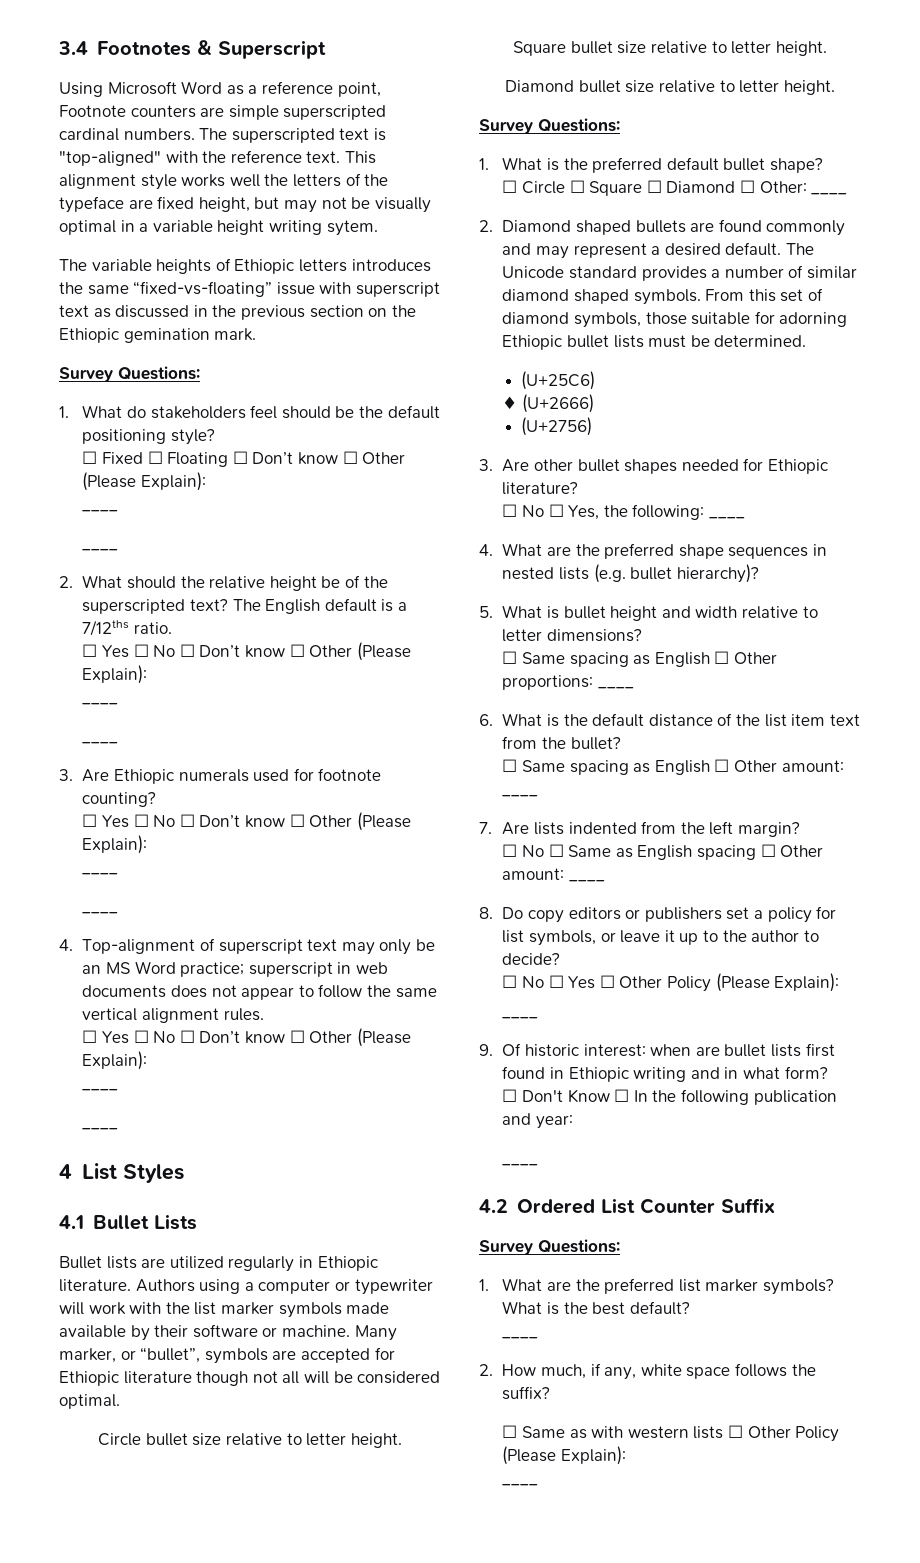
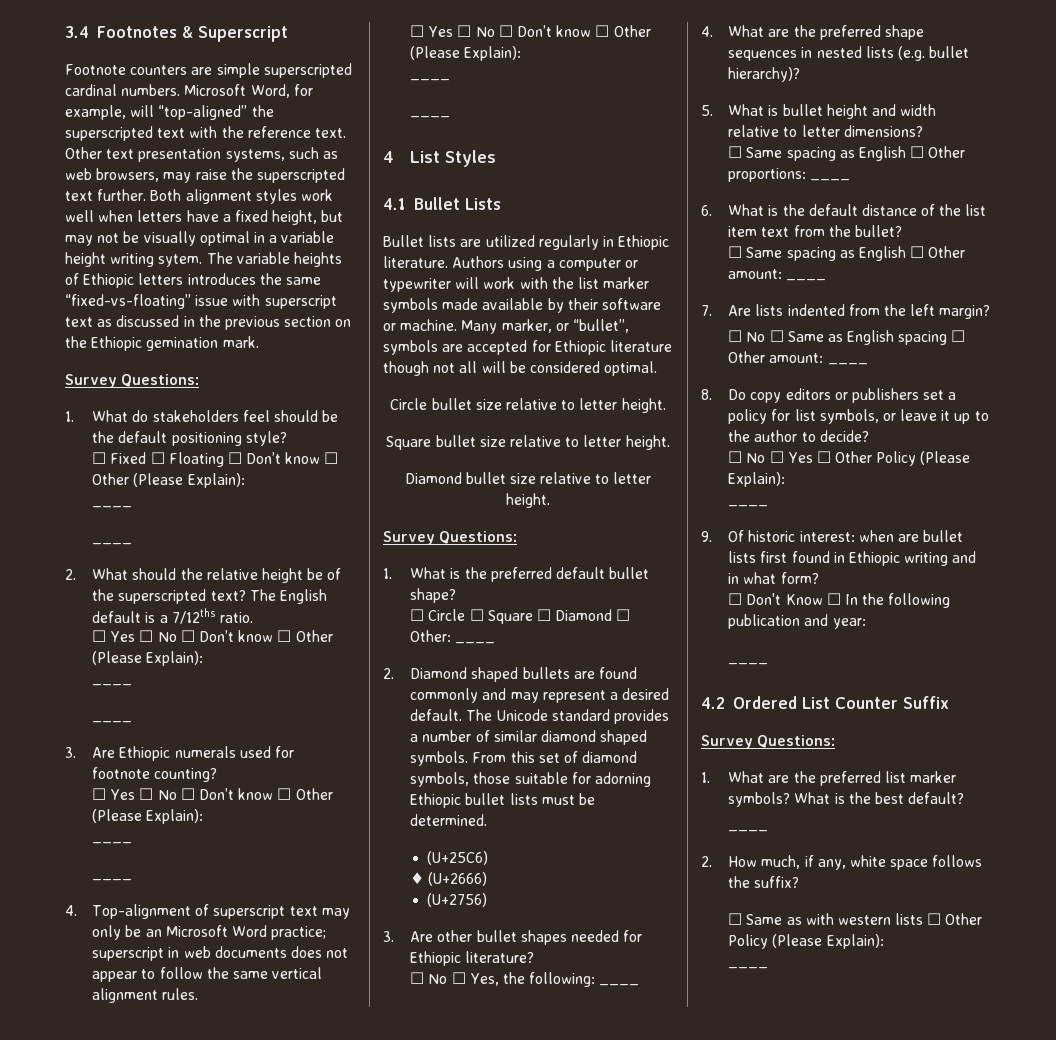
- Using Microsoft Word as a reference point, Footnote counters are simple superscripted cardinal numbers.
+ Footnote counters are simple superscripted cardinal numbers.
- The superscripted text is "top-aligned" with the reference text. This alignment style works well the letters of the typeface are fixed height, but may not be visually optimal in a variable height writing sytem.
- The variable heights of Ethiopic letters introduces the same “fixed-vs-floating” issue with superscript text as discussed in the previous section on the Ethiopic gemination mark.
+ Microsoft Word, for example, will “top-aligned” the superscripted text with the reference text. Other text presentation systems, such as web browsers, may raise the superscripted text further. Both alignment styles work well when letters have a fixed height, but may not be visually optimal in a variable height writing sytem. The variable heights of Ethiopic letters introduces the same “fixed-vs-floating” issue with superscript text as discussed in the previous section on the Ethiopic gemination mark.
- 4. Top-alignment of superscript text may only be an MS Word practice; superscript in web documents does not appear to follow the same vertical alignment rules.
+ 4. Top-alignment of superscript text may only be an Microsoft Word practice; superscript in web documents does not appear to follow the same vertical alignment rules.

